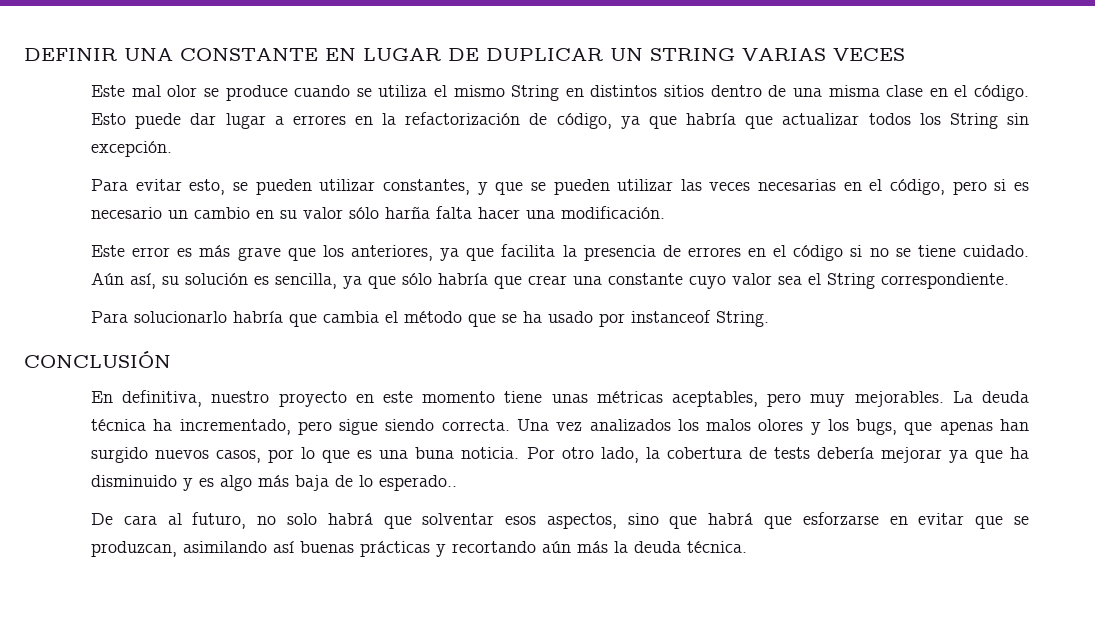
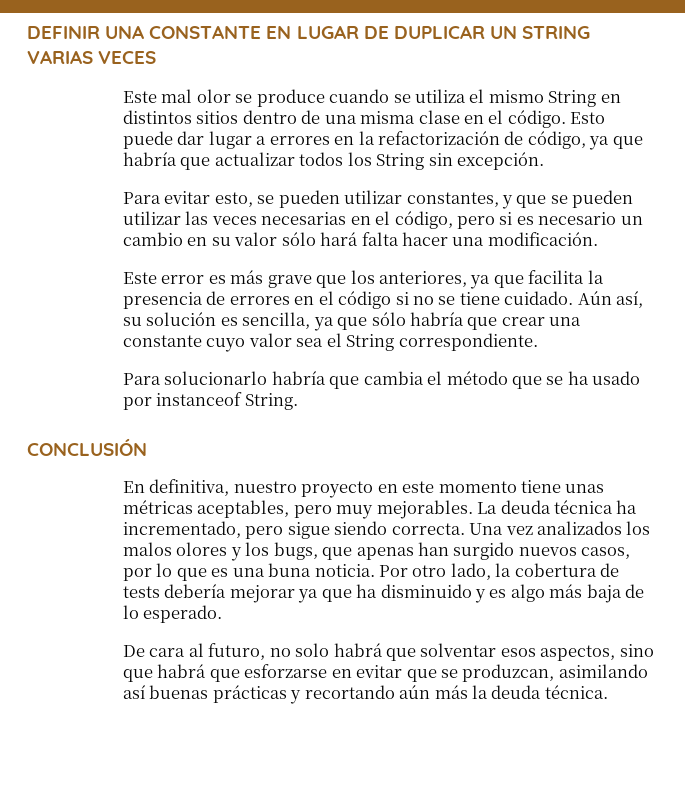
- Para evitar esto, se pueden utilizar constantes, y que se pueden utilizar las veces necesarias en el código, pero si es necesario un cambio en su valor sólo harña falta hacer una modificación.
+ Para evitar esto, se pueden utilizar constantes, y que se pueden utilizar las veces necesarias en el código, pero si es necesario un cambio en su valor sólo hará falta hacer una modificación.
- Por otro lado, la cobertura de tests debería mejorar ya que ha disminuido y es algo más baja de lo esperado..
+ Por otro lado, la cobertura de tests debería mejorar ya que ha disminuido y es algo más baja de lo esperado.

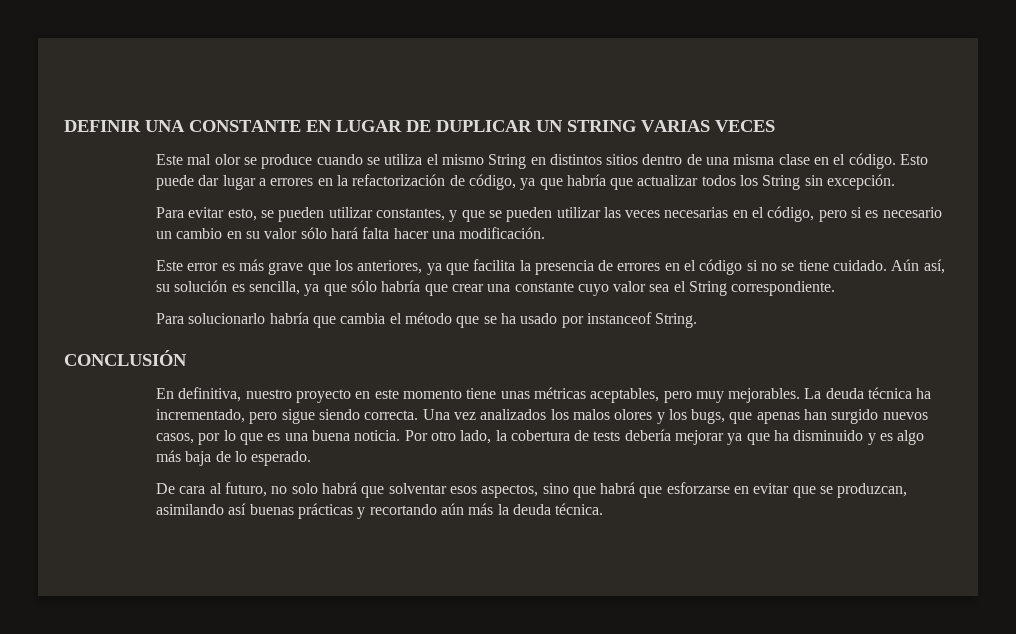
- Una vez analizados los malos olores y los bugs, que apenas han surgido nuevos casos, por lo que es una buna noticia.
+ Una vez analizados los malos olores y los bugs, que apenas han surgido nuevos casos, por lo que es una buena noticia.

